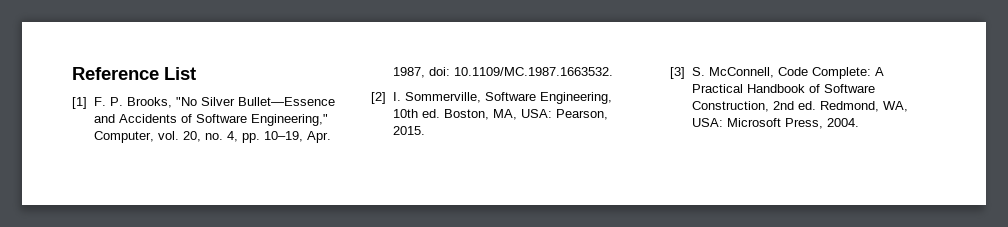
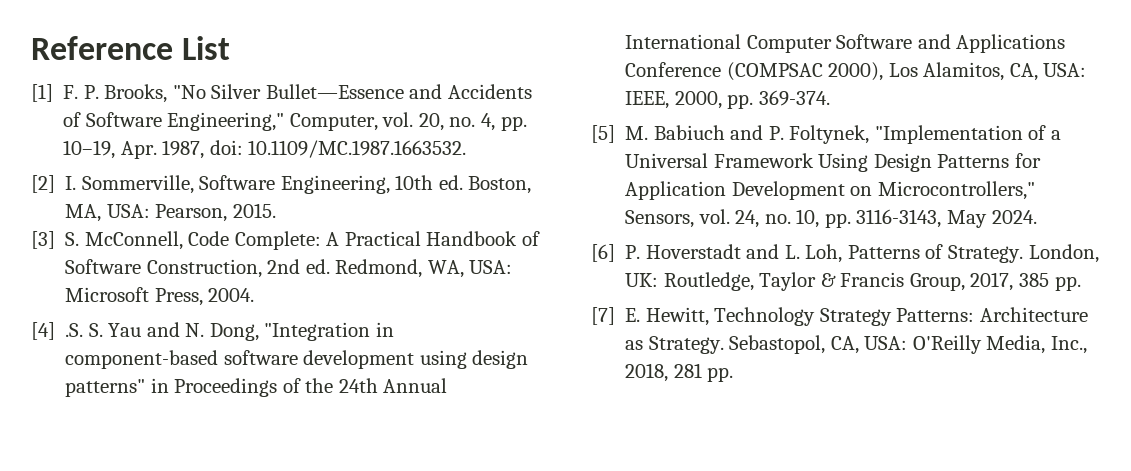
+ [4] .S. S. Yau and N. Dong, "Integration in component-based software development using design patterns" in Proceedings of the 24th Annual International Computer Software and Applications Conference (COMPSAC 2000), Los Alamitos, CA, USA: IEEE, 2000, pp. 369-374.
+ [5] M. Babiuch and P. Foltynek, "Implementation of a Universal Framework Using Design Patterns for Application Development on Microcontrollers," Sensors, vol. 24, no. 10, pp. 3116-3143, May 2024.
+ [6] P. Hoverstadt and L. Loh, Patterns of Strategy. London, UK: Routledge, Taylor & Francis Group, 2017, 385 pp.
+ [7] E. Hewitt, Technology Strategy Patterns: Architecture as Strategy. Sebastopol, CA, USA: O'Reilly Media, Inc., 2018, 281 pp.

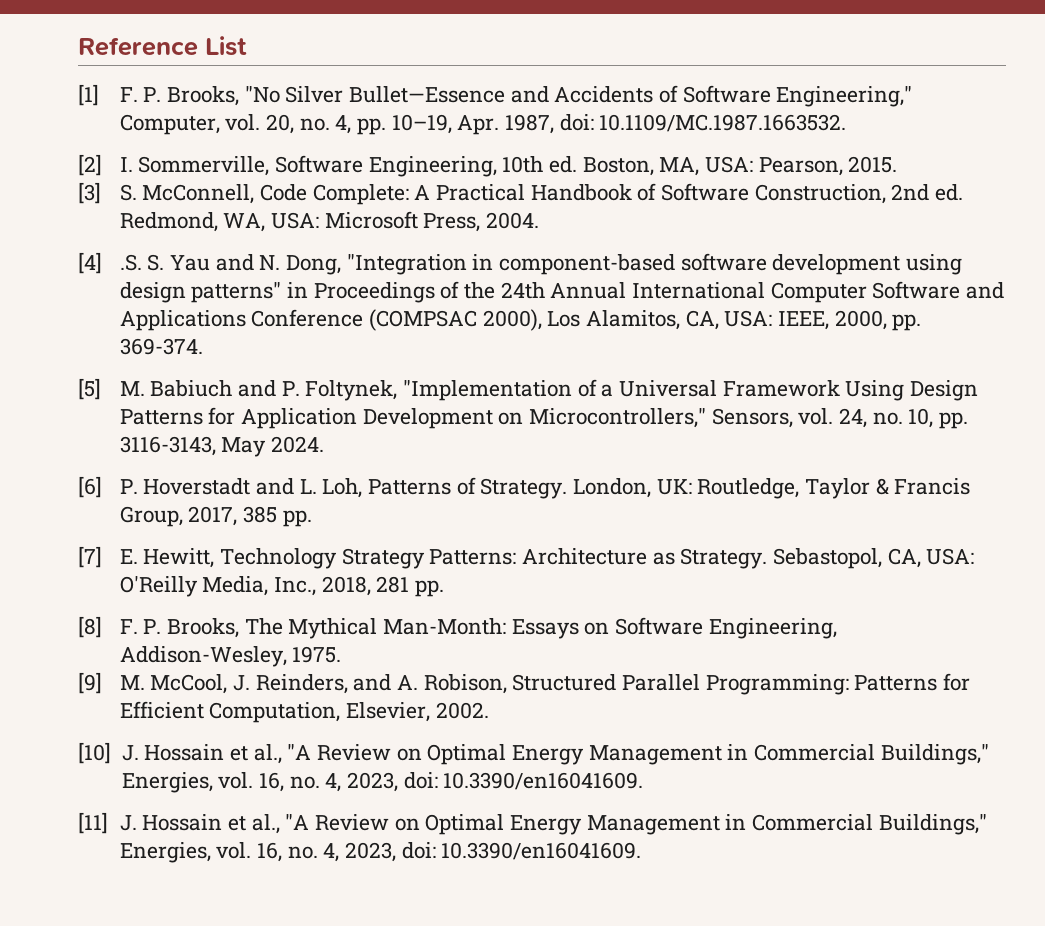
+ [8] F. P. Brooks, The Mythical Man-Month: Essays on Software Engineering, Addison-Wesley, 1975.
+ [9] M. McCool, J. Reinders, and A. Robison, Structured Parallel Programming: Patterns for Efficient Computation, Elsevier, 2002.
+ [10] J. Hossain et al., "A Review on Optimal Energy Management in Commercial Buildings," Energies, vol. 16, no. 4, 2023, doi: 10.3390/en16041609.
+ [11] J. Hossain et al., "A Review on Optimal Energy Management in Commercial Buildings," Energies, vol. 16, no. 4, 2023, doi: 10.3390/en16041609.

